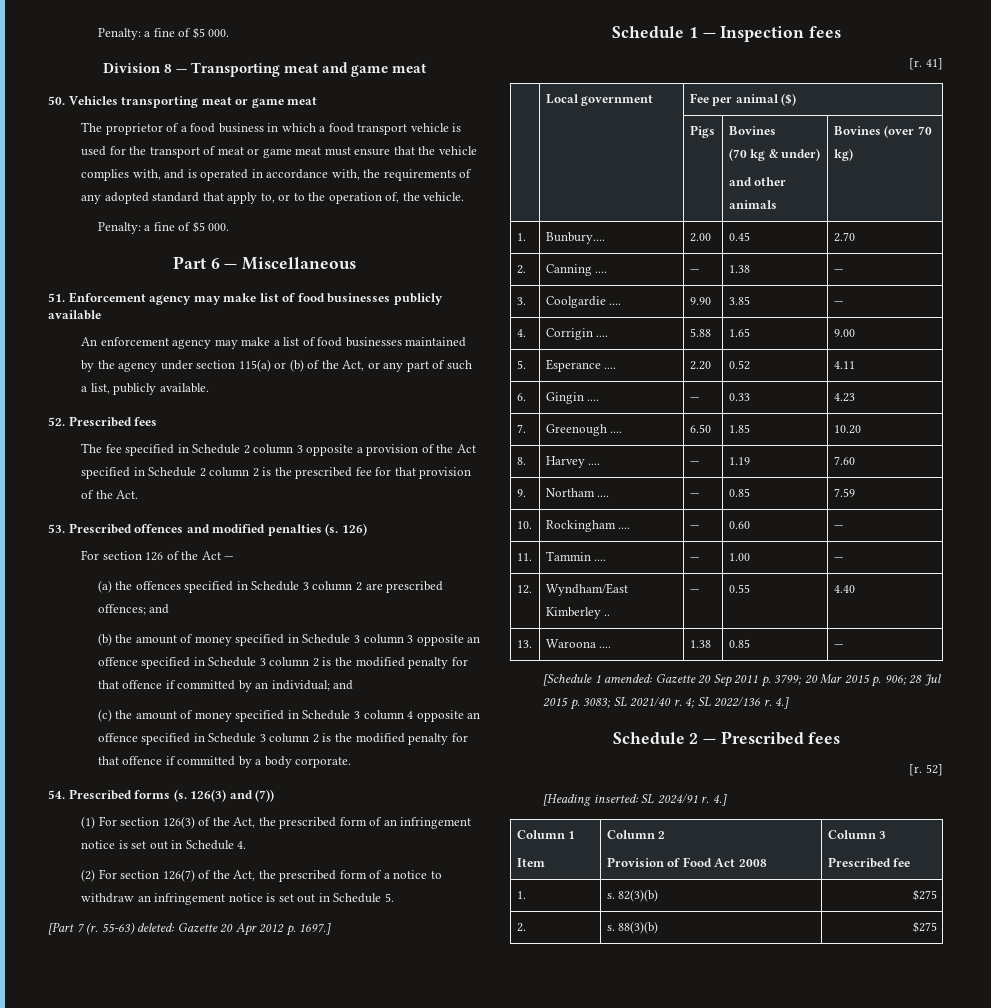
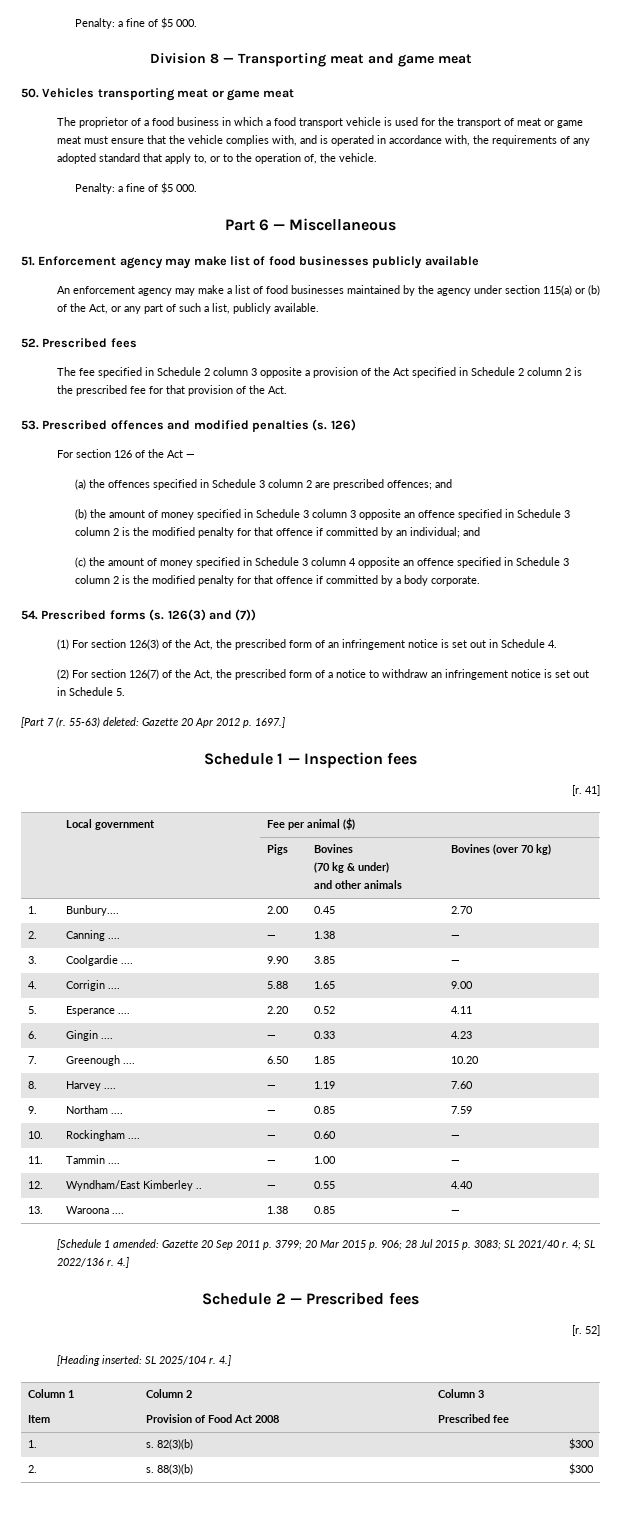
- [Heading inserted: SL 2024/91 r.
+ [Heading inserted: SL 2025/104 r.
- 1. | s. 82(3)(b) | $275
+ 1. | s. 82(3)(b) | $300
- 2. | s. 88(3)(b) | $275
+ 2. | s. 88(3)(b) | $300

